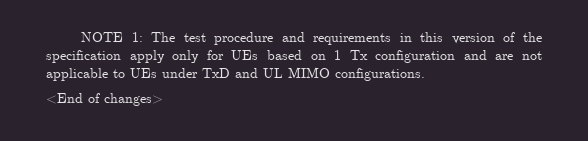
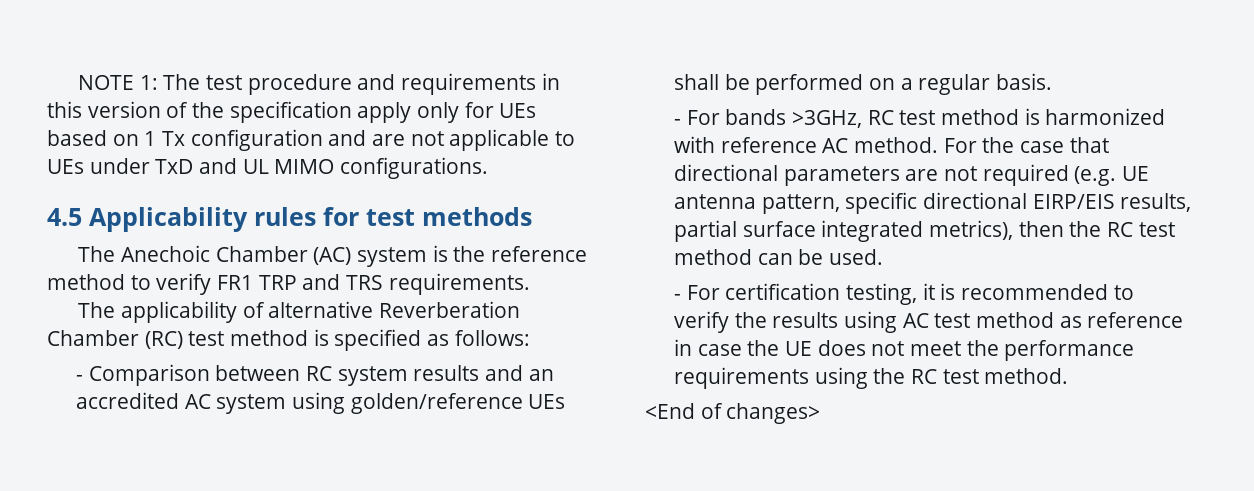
+ 4.5 Applicability rules for test methods
+ The Anechoic Chamber (AC) system is the reference method to verify FR1 TRP and TRS requirements.
+ The applicability of alternative Reverberation Chamber (RC) test method is specified as follows:
+ - Comparison between RC system results and an accredited AC system using golden/reference UEs shall be performed on a regular basis.
+ - For bands >3GHz, RC test method is harmonized with reference AC method. For the case that directional parameters are not required (e.g. UE antenna pattern, specific directional EIRP/EIS results, partial surface integrated metrics), then the RC test method can be used.
+ - For certification testing, it is recommended to verify the results using AC test method as reference in case the UE does not meet the performance requirements using the RC test method.

